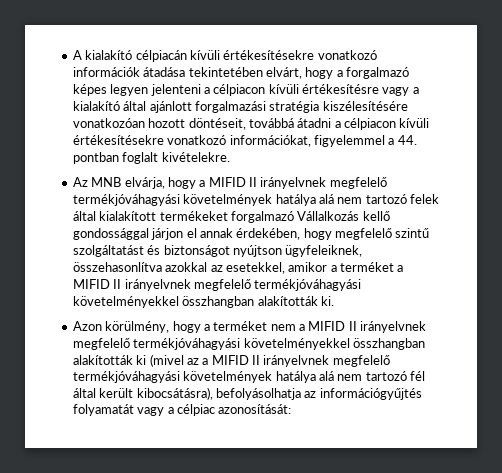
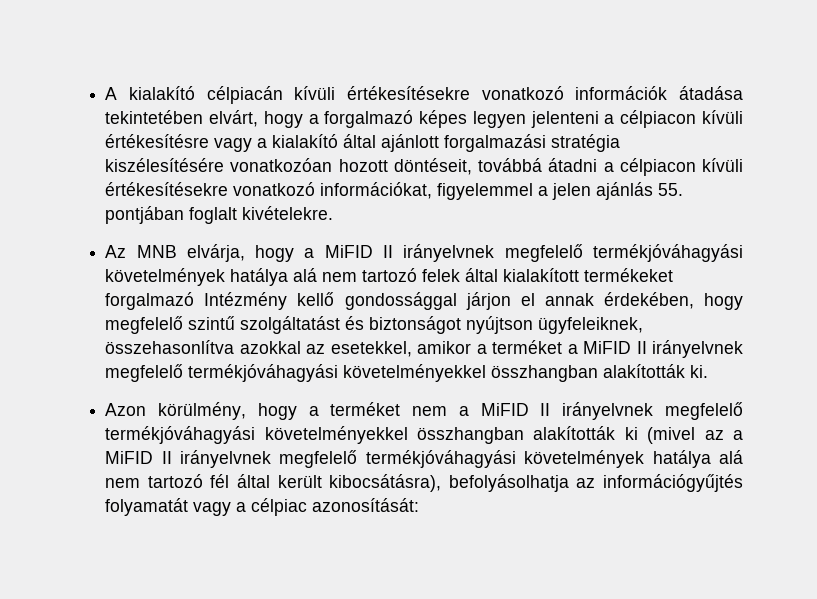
- A kialakító célpiacán kívüli értékesítésekre vonatkozó információk átadása tekintetében elvárt, hogy a forgalmazó képes legyen jelenteni a célpiacon kívüli értékesítésre vagy a kialakító által ajánlott forgalmazási stratégia kiszélesítésére vonatkozóan hozott döntéseit, továbbá átadni a célpiacon kívüli értékesítésekre vonatkozó információkat, figyelemmel a 44. pontban foglalt kivételekre.
+ A kialakító célpiacán kívüli értékesítésekre vonatkozó információk átadása tekintetében elvárt, hogy a forgalmazó képes legyen jelenteni a célpiacon kívüli értékesítésre vagy a kialakító által ajánlott forgalmazási stratégia kiszélesítésére vonatkozóan hozott döntéseit, továbbá átadni a célpiacon kívüli értékesítésekre vonatkozó információkat, figyelemmel a jelen ajánlás 55. pontjában foglalt kivételekre.
- Az MNB elvárja, hogy a MIFID II irányelvnek megfelelő termékjóváhagyási követelmények hatálya alá nem tartozó felek által kialakított termékeket forgalmazó Vállalkozás kellő gondossággal járjon el annak érdekében, hogy megfelelő szintű szolgáltatást és biztonságot nyújtson ügyfeleiknek, összehasonlítva azokkal az esetekkel, amikor a terméket a MIFID II irányelvnek megfelelő termékjóváhagyási követelményekkel összhangban alakították ki.
+ Az MNB elvárja, hogy a MiFID II irányelvnek megfelelő termékjóváhagyási követelmények hatálya alá nem tartozó felek által kialakított termékeket forgalmazó Intézmény kellő gondossággal járjon el annak érdekében, hogy megfelelő szintű szolgáltatást és biztonságot nyújtson ügyfeleiknek, összehasonlítva azokkal az esetekkel, amikor a terméket a MiFID II irányelvnek megfelelő termékjóváhagyási követelményekkel összhangban alakították ki.
- Azon körülmény, hogy a terméket nem a MIFID II irányelvnek megfelelő termékjóváhagyási követelményekkel összhangban alakították ki (mivel az a MIFID II irányelvnek megfelelő termékjóváhagyási követelmények hatálya alá nem tartozó fél által került kibocsátásra), befolyásolhatja az információgyűjtés folyamatát vagy a célpiac azonosítását:
+ Azon körülmény, hogy a terméket nem a MiFID II irányelvnek megfelelő termékjóváhagyási követelményekkel összhangban alakították ki (mivel az a MiFID II irányelvnek megfelelő termékjóváhagyási követelmények hatálya alá nem tartozó fél által került kibocsátásra), befolyásolhatja az információgyűjtés folyamatát vagy a célpiac azonosítását:

